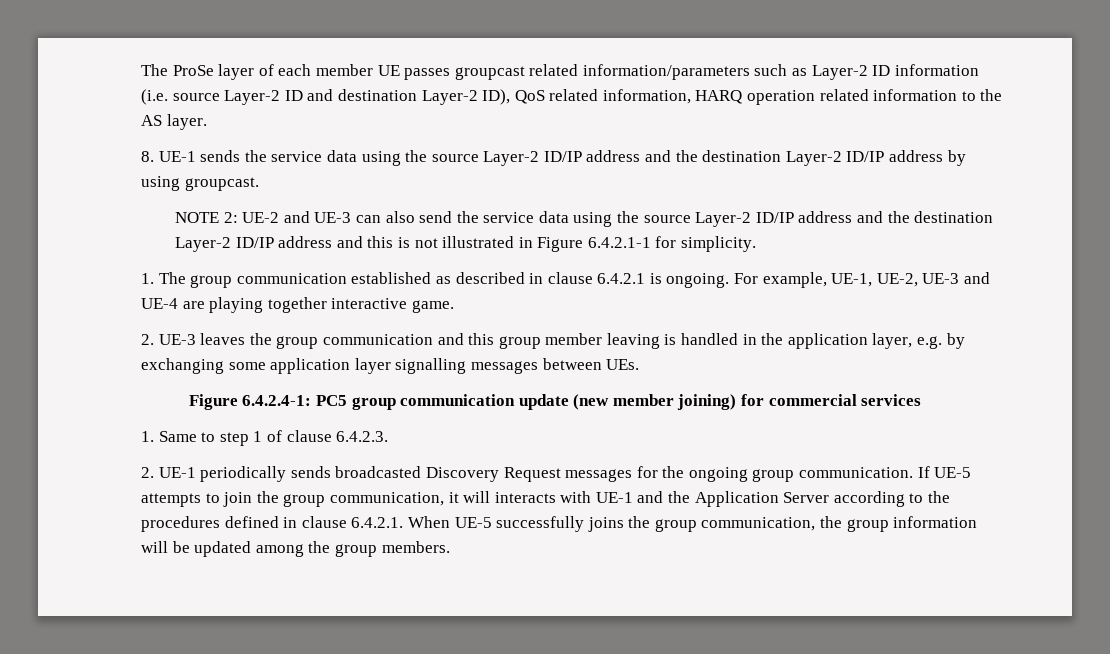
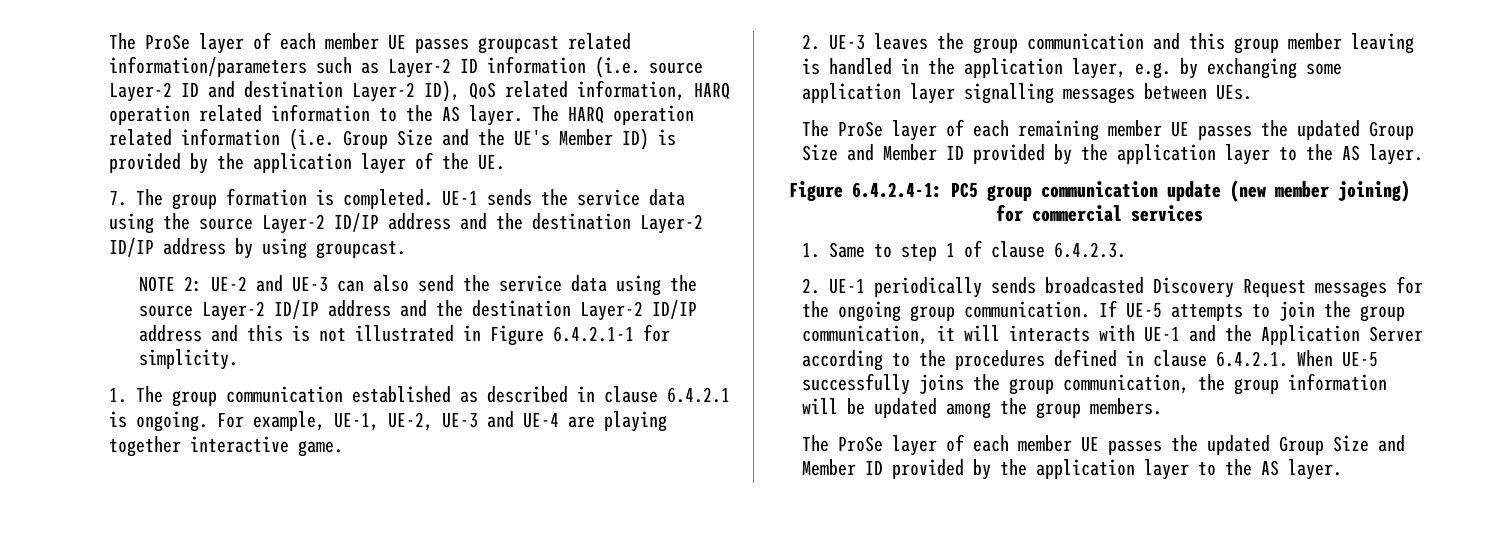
- The ProSe layer of each member UE passes groupcast related information/parameters such as Layer-2 ID information (i.e. source Layer-2 ID and destination Layer-2 ID), QoS related information, HARQ operation related information to the AS layer.
- 8. UE-1 sends the service data using the source Layer-2 ID/IP address and the destination Layer-2 ID/IP address by using groupcast.
+ The ProSe layer of each member UE passes groupcast related information/parameters such as Layer-2 ID information (i.e. source Layer-2 ID and destination Layer-2 ID), QoS related information, HARQ operation related information to the AS layer. The HARQ operation related information (i.e. Group Size and the UE's Member ID) is provided by the application layer of the UE.
+ 7. The group formation is completed. UE-1 sends the service data using the source Layer-2 ID/IP address and the destination Layer-2 ID/IP address by using groupcast.
+ The ProSe layer of each remaining member UE passes the updated Group Size and Member ID provided by the application layer to the AS layer.
+ The ProSe layer of each member UE passes the updated Group Size and Member ID provided by the application layer to the AS layer.

